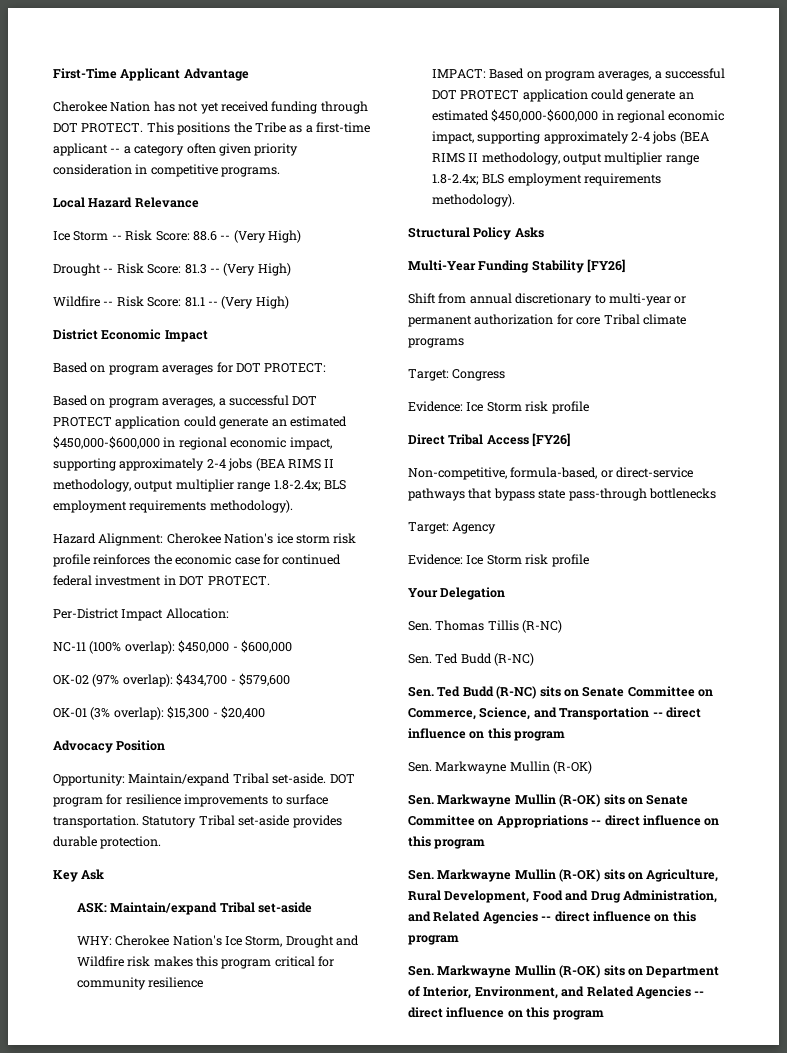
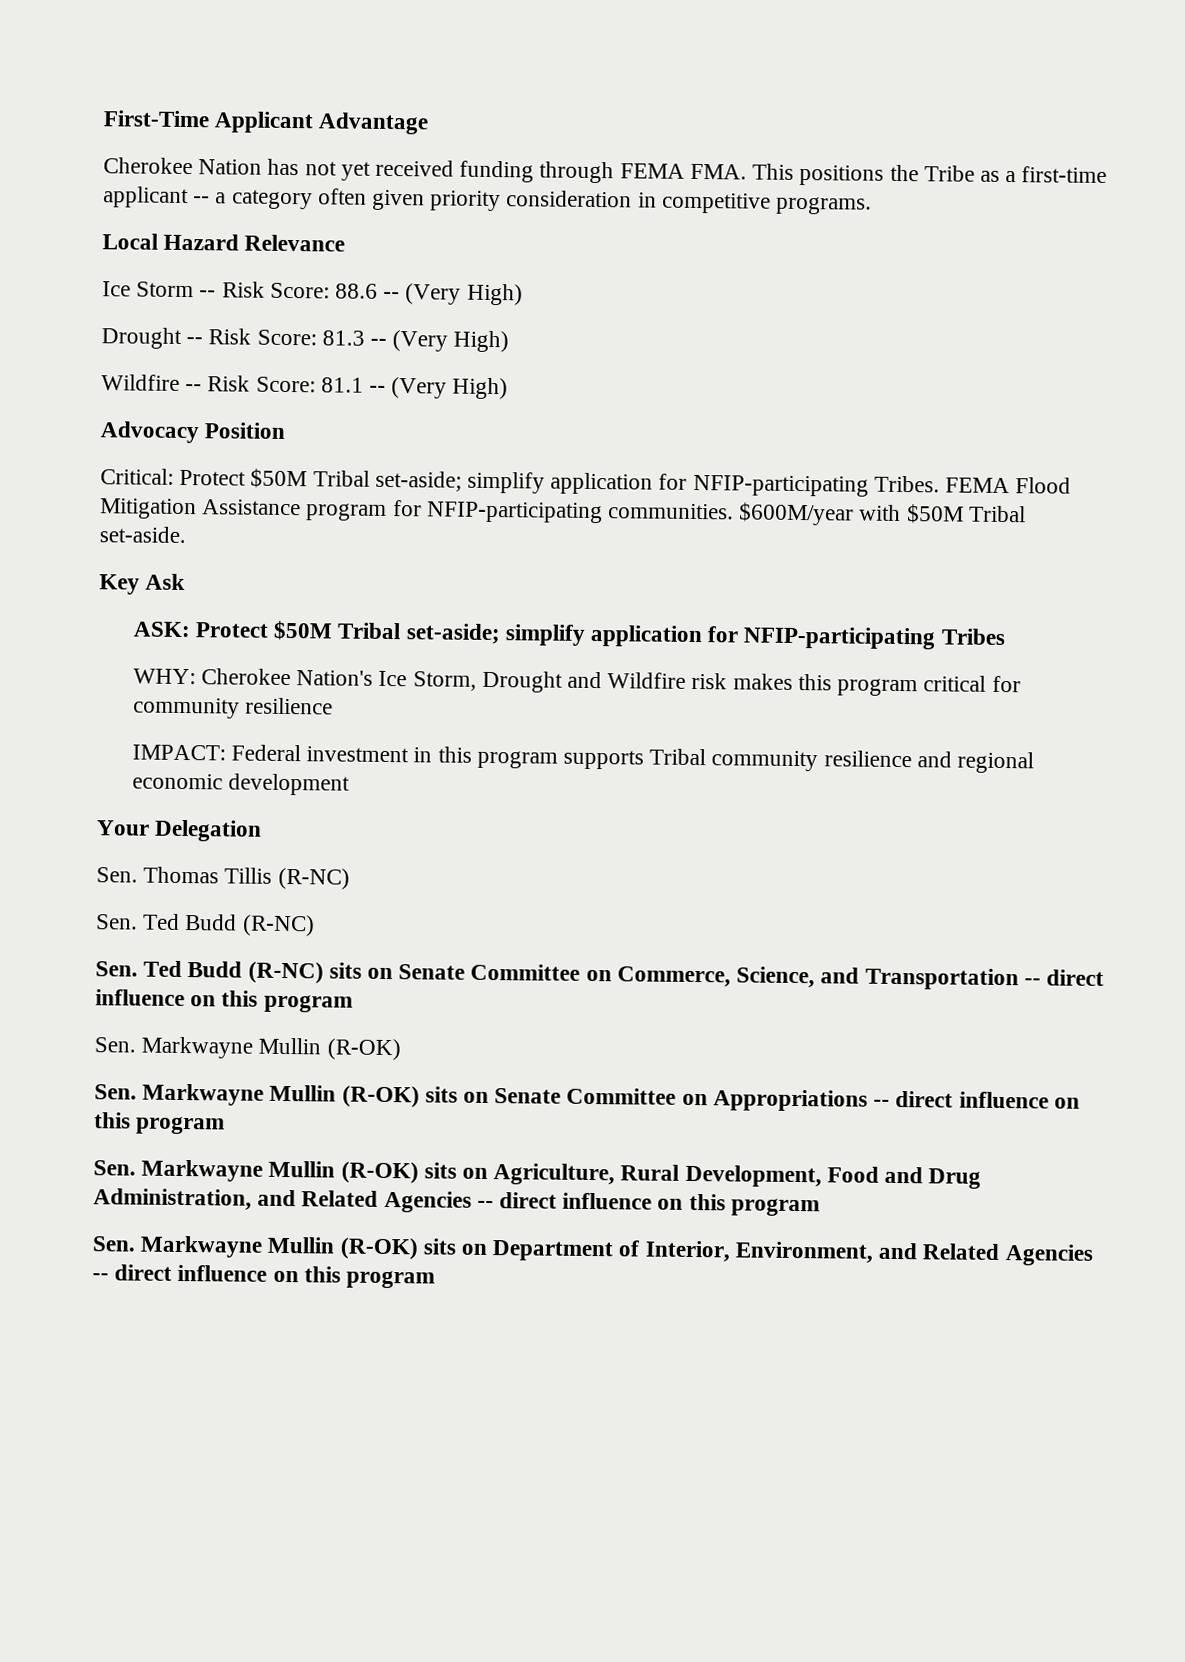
- Cherokee Nation has not yet received funding through DOT PROTECT. This positions the Tribe as a first-time applicant -- a category often given priority consideration in competitive programs.
+ Cherokee Nation has not yet received funding through FEMA FMA. This positions the Tribe as a first-time applicant -- a category often given priority consideration in competitive programs.
- District Economic Impact
- Based on program averages for DOT PROTECT:
- Based on program averages, a successful DOT PROTECT application could generate an estimated $450,000-$600,000 in regional economic impact, supporting approximately 2-4 jobs (BEA RIMS II methodology, output multiplier range 1.8-2.4x; BLS employment requirements methodology).
- Hazard Alignment: Cherokee Nation's ice storm risk profile reinforces the economic case for continued federal investment in DOT PROTECT.
- Per-District Impact Allocation:
- NC-11 (100% overlap): $450,000 - $600,000
- OK-02 (97% overlap): $434,700 - $579,600
- OK-01 (3% overlap): $15,300 - $20,400
  Advocacy Position
- Opportunity: Maintain/expand Tribal set-aside. DOT program for resilience improvements to surface transportation. Statutory Tribal set-aside provides durable protection.
+ Critical: Protect $50M Tribal set-aside; simplify application for NFIP-participating Tribes. FEMA Flood Mitigation Assistance program for NFIP-participating communities. $600M/year with $50M Tribal set-aside.
  Key Ask
- ASK: Maintain/expand Tribal set-aside
+ ASK: Protect $50M Tribal set-aside; simplify application for NFIP-participating Tribes
- IMPACT: Based on program averages, a successful DOT PROTECT application could generate an estimated $450,000-$600,000 in regional economic impact, supporting approximately 2-4 jobs (BEA RIMS II methodology, output multiplier range 1.8-2.4x; BLS employment requirements methodology).
- Structural Policy Asks
- Multi-Year Funding Stability [FY26]
- Shift from annual discretionary to multi-year or permanent authorization for core Tribal climate programs
- Target: Congress
- Evidence: Ice Storm risk profile
- Direct Tribal Access [FY26]
- Non-competitive, formula-based, or direct-service pathways that bypass state pass-through bottlenecks
- Target: Agency
- Evidence: Ice Storm risk profile
+ IMPACT: Federal investment in this program supports Tribal community resilience and regional economic development

